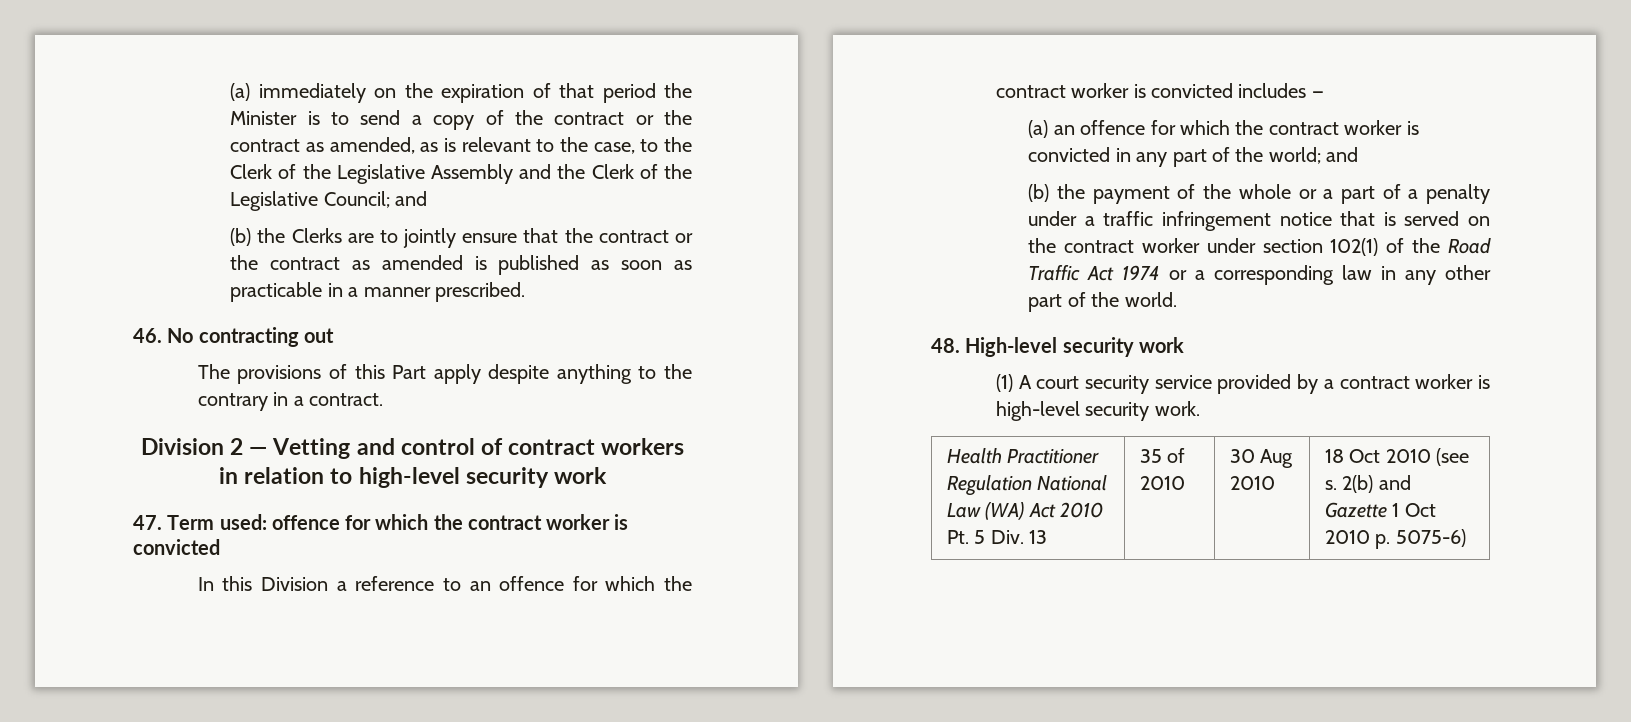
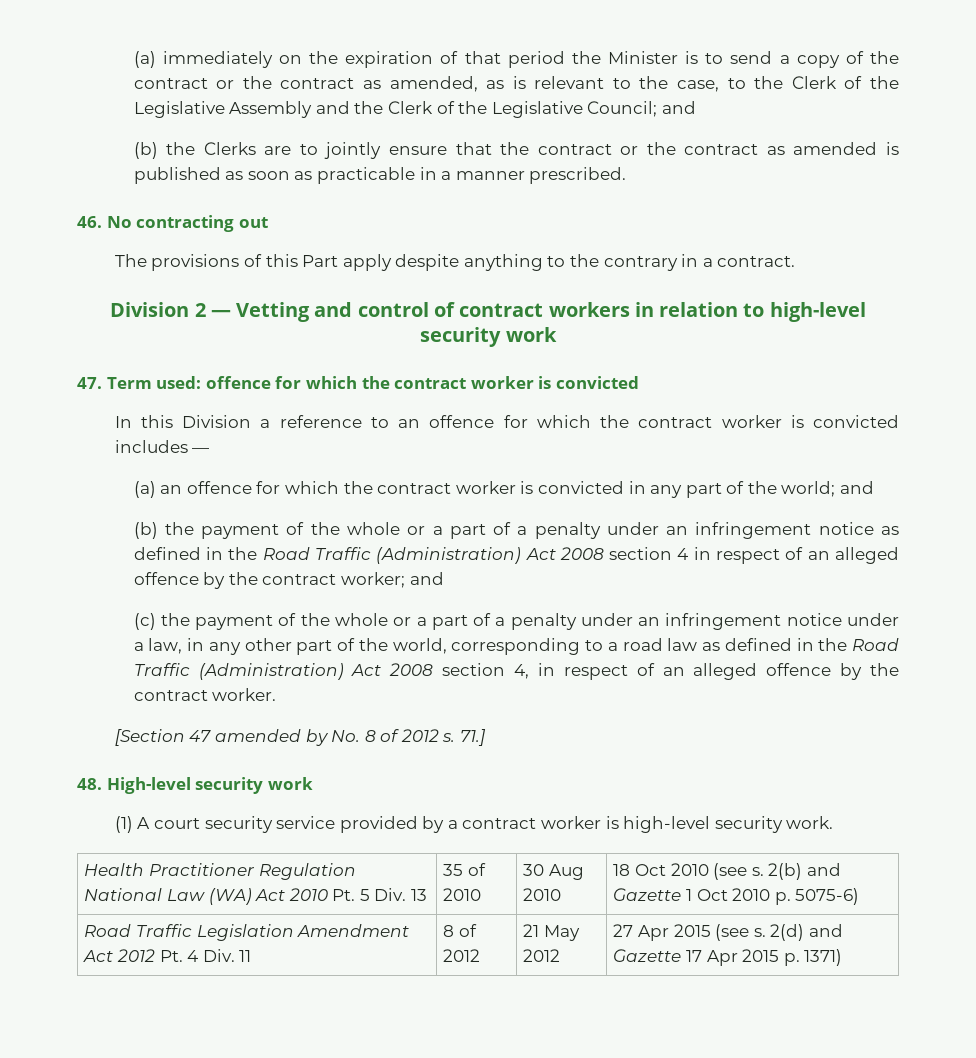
- (b) the payment of the whole or a part of a penalty under a traffic infringement notice that is served on the contract worker under section 102(1) of the Road Traffic Act 1974 or a corresponding law in any other part of the world.
+ (b) the payment of the whole or a part of a penalty under an infringement notice as defined in the Road Traffic (Administration) Act 2008 section 4 in respect of an alleged offence by the contract worker; and
+ (c) the payment of the whole or a part of a penalty under an infringement notice under a law, in any other part of the world, corresponding to a road law as defined in the Road Traffic (Administration) Act 2008 section 4, in respect of an alleged offence by the contract worker.
+ [Section 47 amended by No. 8 of 2012 s. 71.]
+ Road Traffic Legislation Amendment Act 2012 Pt. 4 Div. 11 | 8 of 2012 | 21 May 2012 | 27 Apr 2015 (see s. 2(d) and Gazette 17 Apr 2015 p. 1371)

